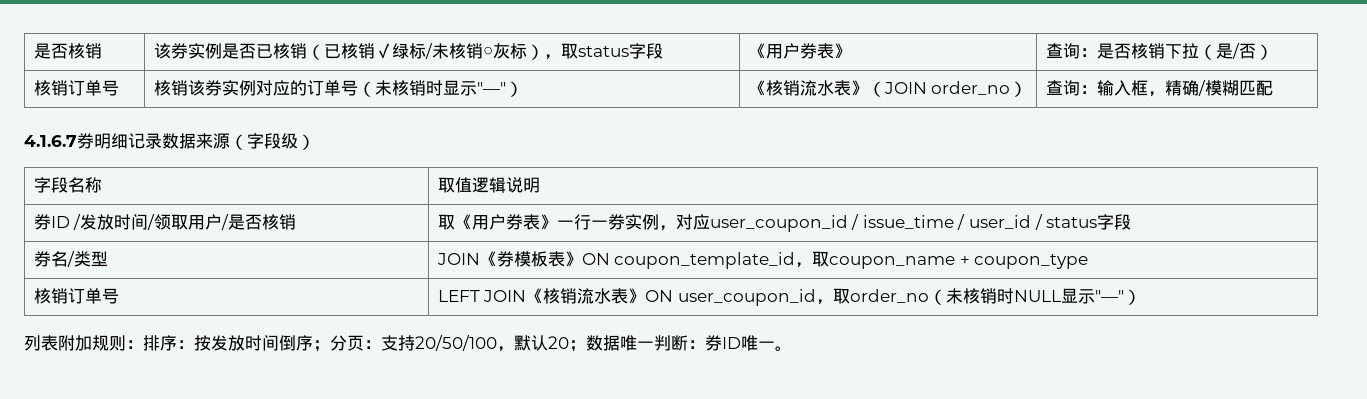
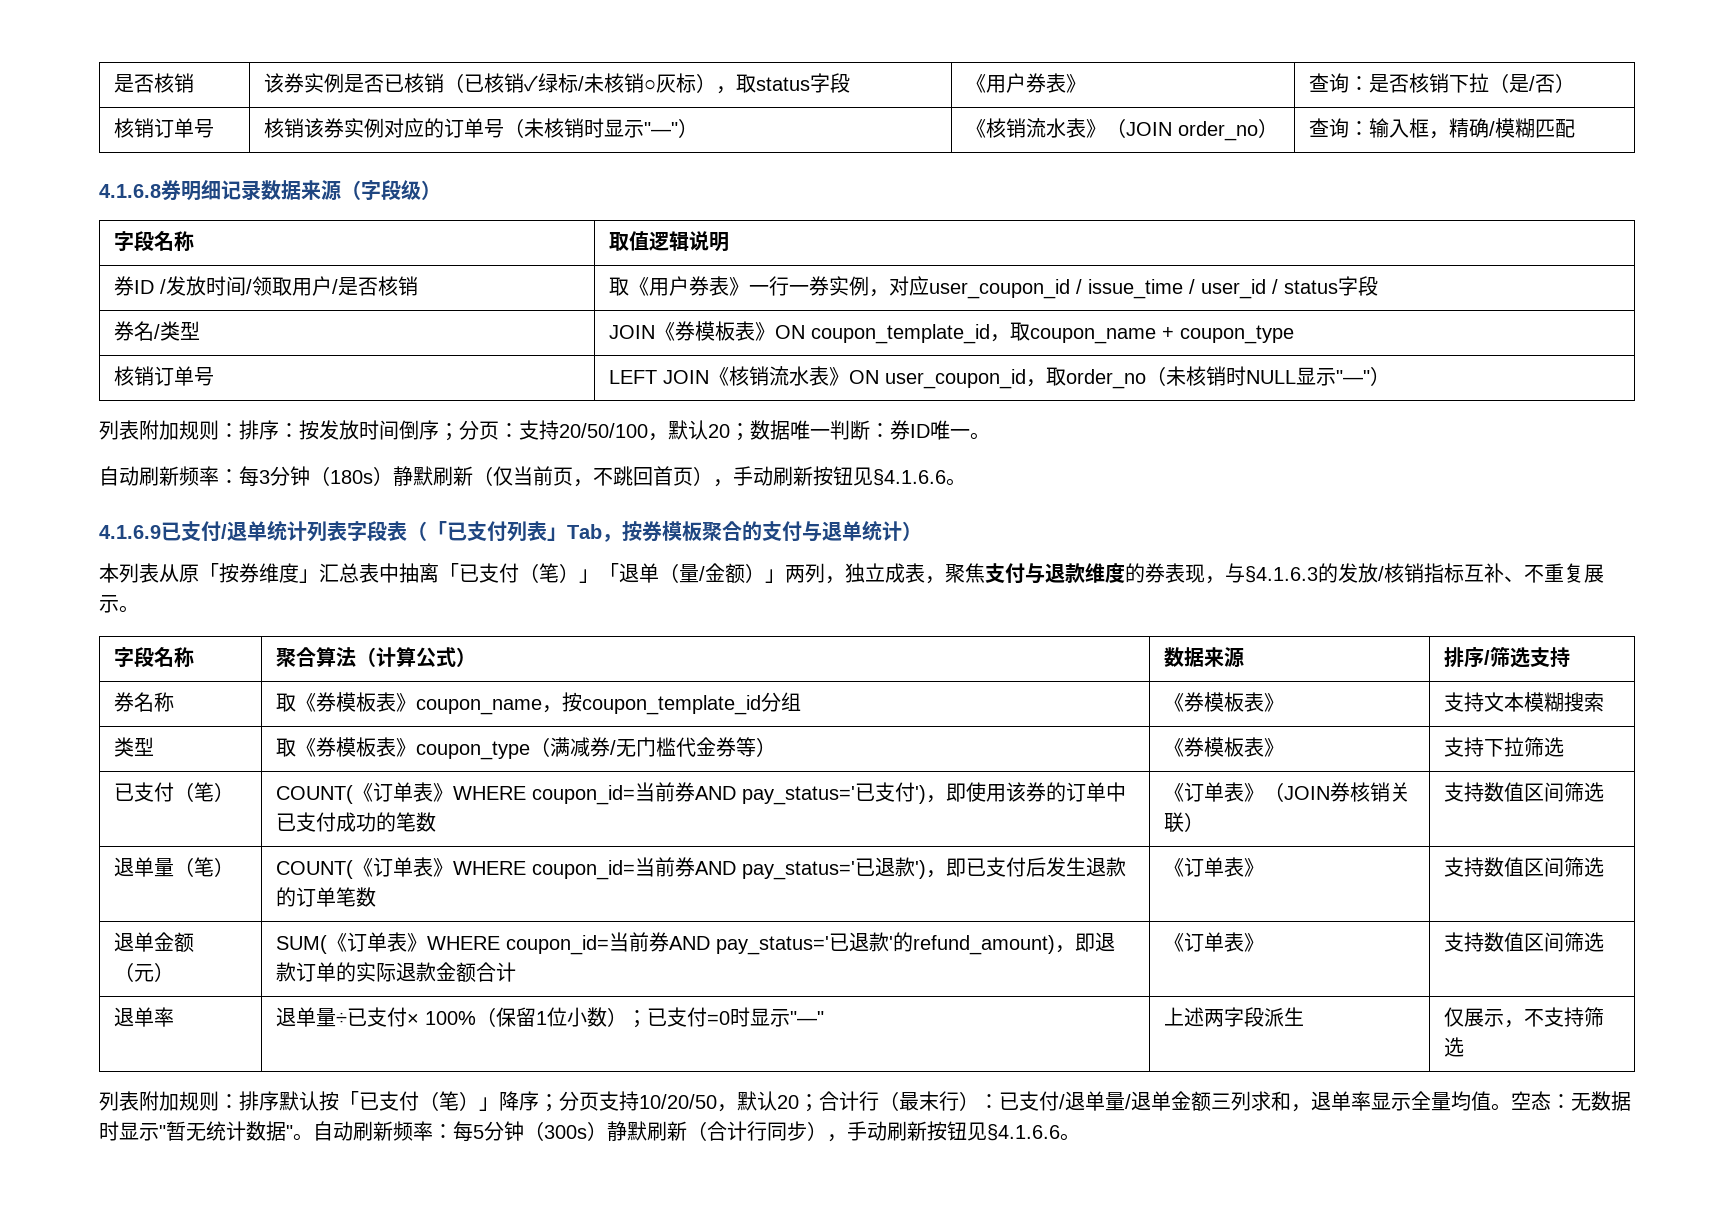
- 4.1.6.7券明细记录数据来源（字段级）
+ 4.1.6.8券明细记录数据来源（字段级）
+ 自动刷新频率：每3分钟（180s）静默刷新（仅当前页，不跳回首页），手动刷新按钮见§4.1.6.6。
+ 4.1.6.9已支付/退单统计列表字段表（「已支付列表」Tab，按券模板聚合的支付与退单统计）
+ 本列表从原「按券维度」汇总表中抽离「已支付（笔）」「退单（量/金额）」两列，独立成表，聚焦支付与退款维度的券表现，与§4.1.6.3的发放/核销指标互补、不重复展示。
+ 字段名称 | 聚合算法（计算公式） | 数据来源 | 排序/筛选支持
+ 券名称 | 取《券模板表》coupon_name，按coupon_template_id分组 | 《券模板表》 | 支持文本模糊搜索
+ 类型 | 取《券模板表》coupon_type（满减券/无门槛代金券等） | 《券模板表》 | 支持下拉筛选
+ 已支付（笔） | COUNT(《订单表》WHERE coupon_id=当前券AND pay_status='已支付')，即使用该券的订单中已支付成功的笔数 | 《订单表》（JOIN券核销关联） | 支持数值区间筛选
+ 退单量（笔） | COUNT(《订单表》WHERE coupon_id=当前券AND pay_status='已退款')，即已支付后发生退款的订单笔数 | 《订单表》 | 支持数值区间筛选
+ 退单金额（元） | SUM(《订单表》WHERE coupon_id=当前券AND pay_status='已退款'的refund_amount)，即退款订单的实际退款金额合计 | 《订单表》 | 支持数值区间筛选
+ 退单率 | 退单量÷已支付× 100%（保留1位小数）；已支付=0时显示"—" | 上述两字段派生 | 仅展示，不支持筛选
+ 列表附加规则：排序默认按「已支付（笔）」降序；分页支持10/20/50，默认20；合计行（最末行）：已支付/退单量/退单金额三列求和，退单率显示全量均值。空态：无数据时显示"暂无统计数据"。自动刷新频率：每5分钟（300s）静默刷新（合计行同步），手动刷新按钮见§4.1.6.6。

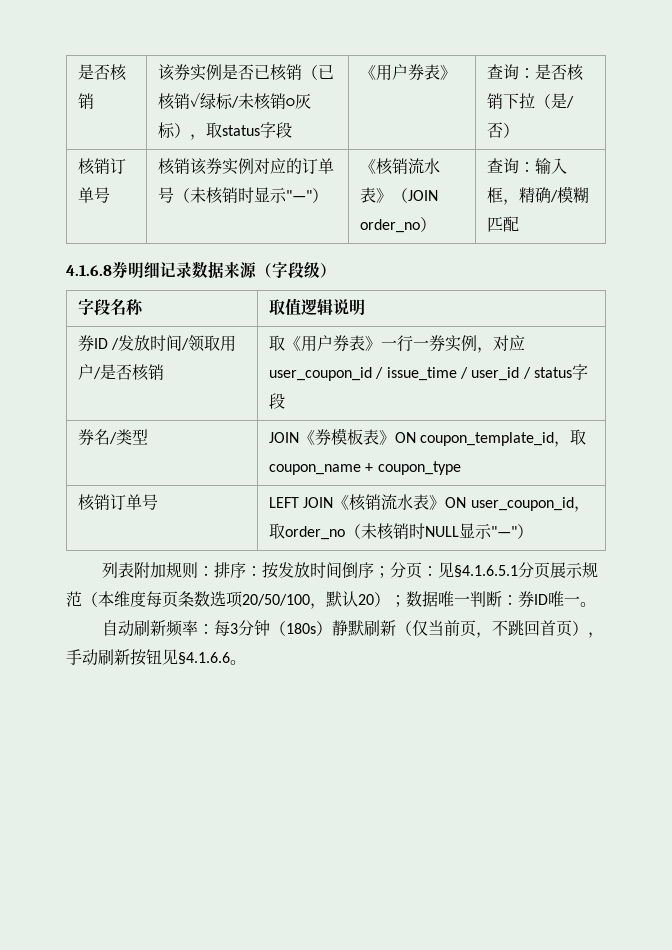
- 列表附加规则：排序：按发放时间倒序；分页：支持20/50/100，默认20；数据唯一判断：券ID唯一。
+ 列表附加规则：排序：按发放时间倒序；分页：见§4.1.6.5.1分页展示规范（本维度每页条数选项20/50/100，默认20）；数据唯一判断：券ID唯一。
- 4.1.6.9已支付/退单统计列表字段表（「已支付列表」Tab，按券模板聚合的支付与退单统计）
- 本列表从原「按券维度」汇总表中抽离「已支付（笔）」「退单（量/金额）」两列，独立成表，聚焦支付与退款维度的券表现，与§4.1.6.3的发放/核销指标互补、不重复展示。
- 字段名称 | 聚合算法（计算公式） | 数据来源 | 排序/筛选支持
- 券名称 | 取《券模板表》coupon_name，按coupon_template_id分组 | 《券模板表》 | 支持文本模糊搜索
- 类型 | 取《券模板表》coupon_type（满减券/无门槛代金券等） | 《券模板表》 | 支持下拉筛选
- 已支付（笔） | COUNT(《订单表》WHERE coupon_id=当前券AND pay_status='已支付')，即使用该券的订单中已支付成功的笔数 | 《订单表》（JOIN券核销关联） | 支持数值区间筛选
- 退单量（笔） | COUNT(《订单表》WHERE coupon_id=当前券AND pay_status='已退款')，即已支付后发生退款的订单笔数 | 《订单表》 | 支持数值区间筛选
- 退单金额（元） | SUM(《订单表》WHERE coupon_id=当前券AND pay_status='已退款'的refund_amount)，即退款订单的实际退款金额合计 | 《订单表》 | 支持数值区间筛选
- 退单率 | 退单量÷已支付× 100%（保留1位小数）；已支付=0时显示"—" | 上述两字段派生 | 仅展示，不支持筛选
- 列表附加规则：排序默认按「已支付（笔）」降序；分页支持10/20/50，默认20；合计行（最末行）：已支付/退单量/退单金额三列求和，退单率显示全量均值。空态：无数据时显示"暂无统计数据"。自动刷新频率：每5分钟（300s）静默刷新（合计行同步），手动刷新按钮见§4.1.6.6。

